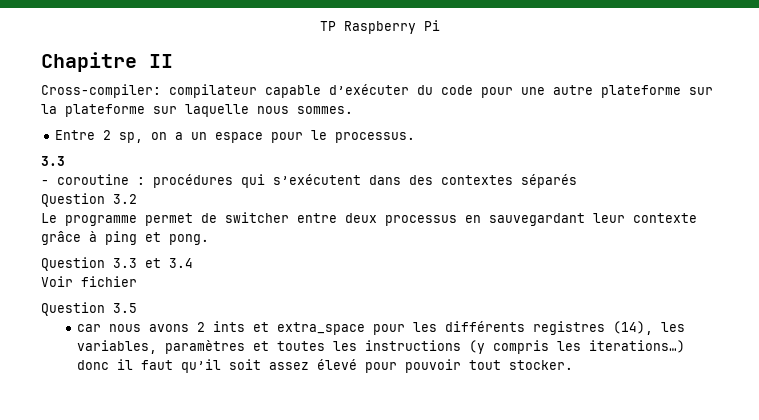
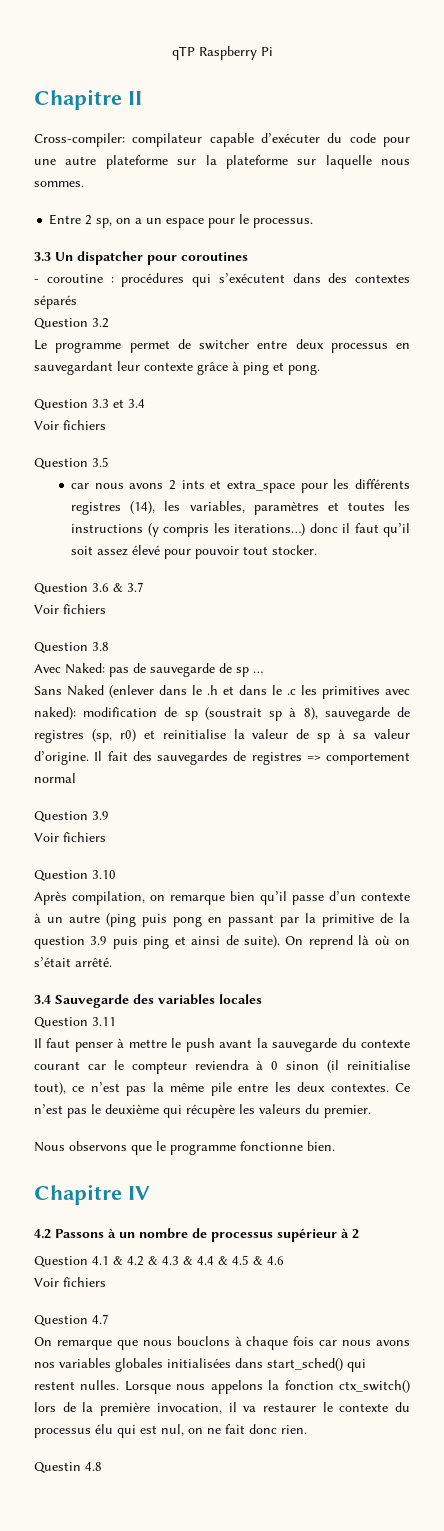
- TP Raspberry Pi
+ qTP Raspberry Pi
  Entre 2 sp, on a un espace pour le processus.
- 3.3
+ 3.3 Un dispatcher pour coroutines
  Question 3.3 et 3.4
- Voir fichier
+ Voir fichiers
+ Question 3.6 & 3.7
+ Voir fichiers
+ Question 3.8
+ Avec Naked: pas de sauvegarde de sp …
+ Sans Naked (enlever dans le .h et dans le .c les primitives avec naked): modification de sp (soustrait sp à 8), sauvegarde de registres (sp, r0) et reinitialise la valeur de sp à sa valeur d’origine. Il fait des sauvegardes de registres => comportement normal
+ Question 3.9
+ Voir fichiers
+ Question 3.10
+ Après compilation, on remarque bien qu’il passe d’un contexte à un autre (ping puis pong en passant par la primitive de la question 3.9 puis ping et ainsi de suite). On reprend là où on s’était arrêté.
+ 3.4 Sauvegarde des variables locales
+ Question 3.11
+ Il faut penser à mettre le push avant la sauvegarde du contexte courant car le compteur reviendra à 0 sinon (il reinitialise tout), ce n’est pas la même pile entre les deux contextes. Ce n’est pas le deuxième qui récupère les valeurs du premier.
+ Nous observons que le programme fonctionne bien.
+ Chapitre IV
+ 4.2 Passons à un nombre de processus supérieur à 2
+ Question 4.1 & 4.2 & 4.3 & 4.4 & 4.5 & 4.6
+ Voir fichiers
+ Question 4.7
+ On remarque que nous bouclons à chaque fois car nous avons nos variables globales initialisées dans start_sched() qui restent nulles. Lorsque nous appelons la fonction ctx_switch() lors de la première invocation, il va restaurer le contexte du processus élu qui est nul, on ne fait donc rien.
+ Questin 4.8

